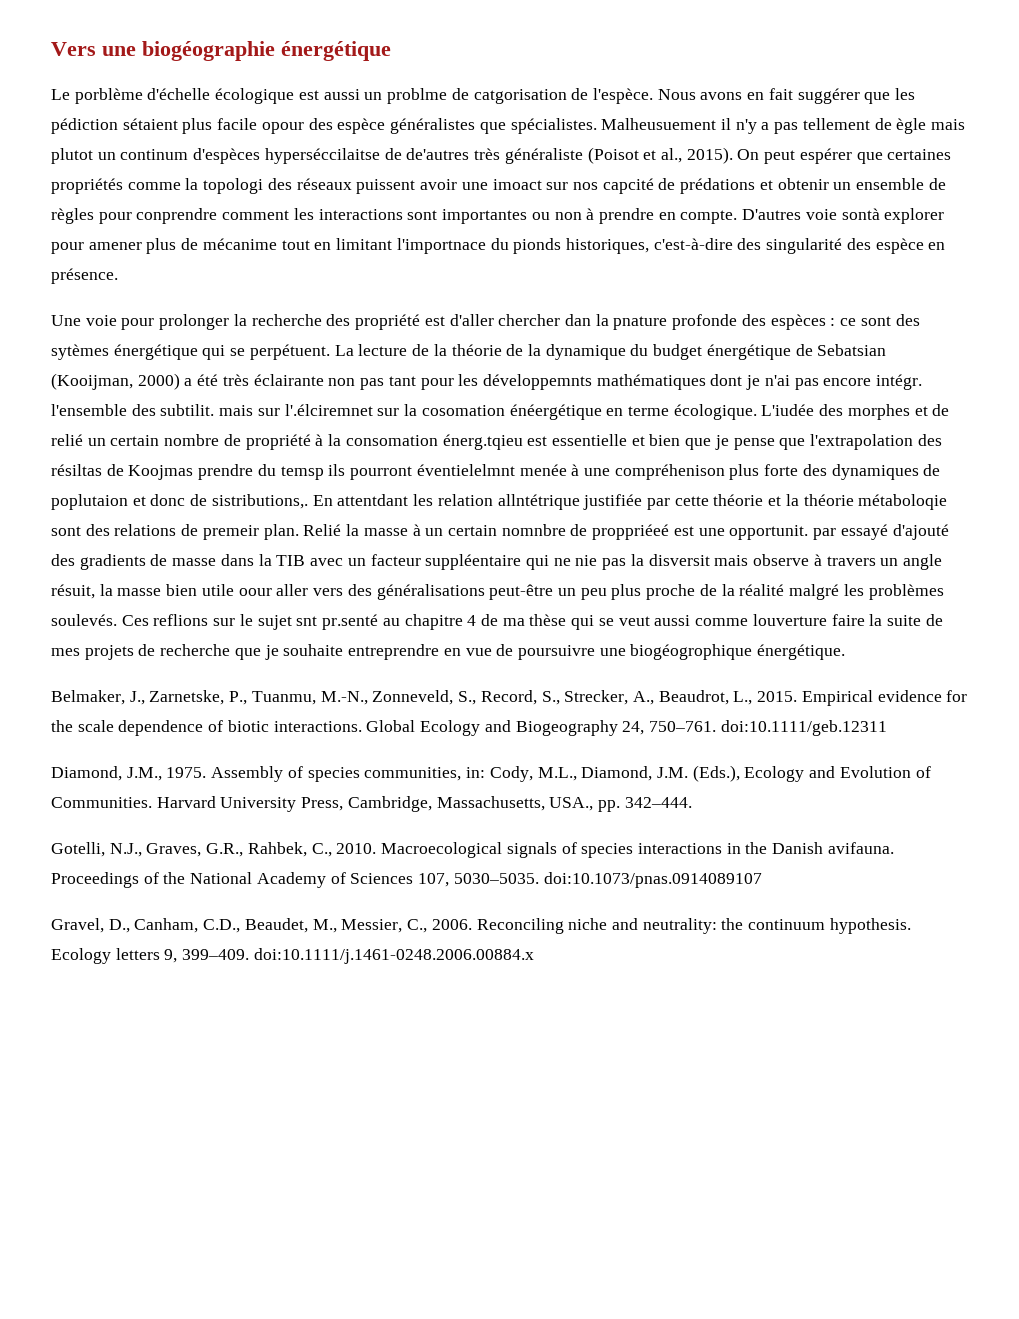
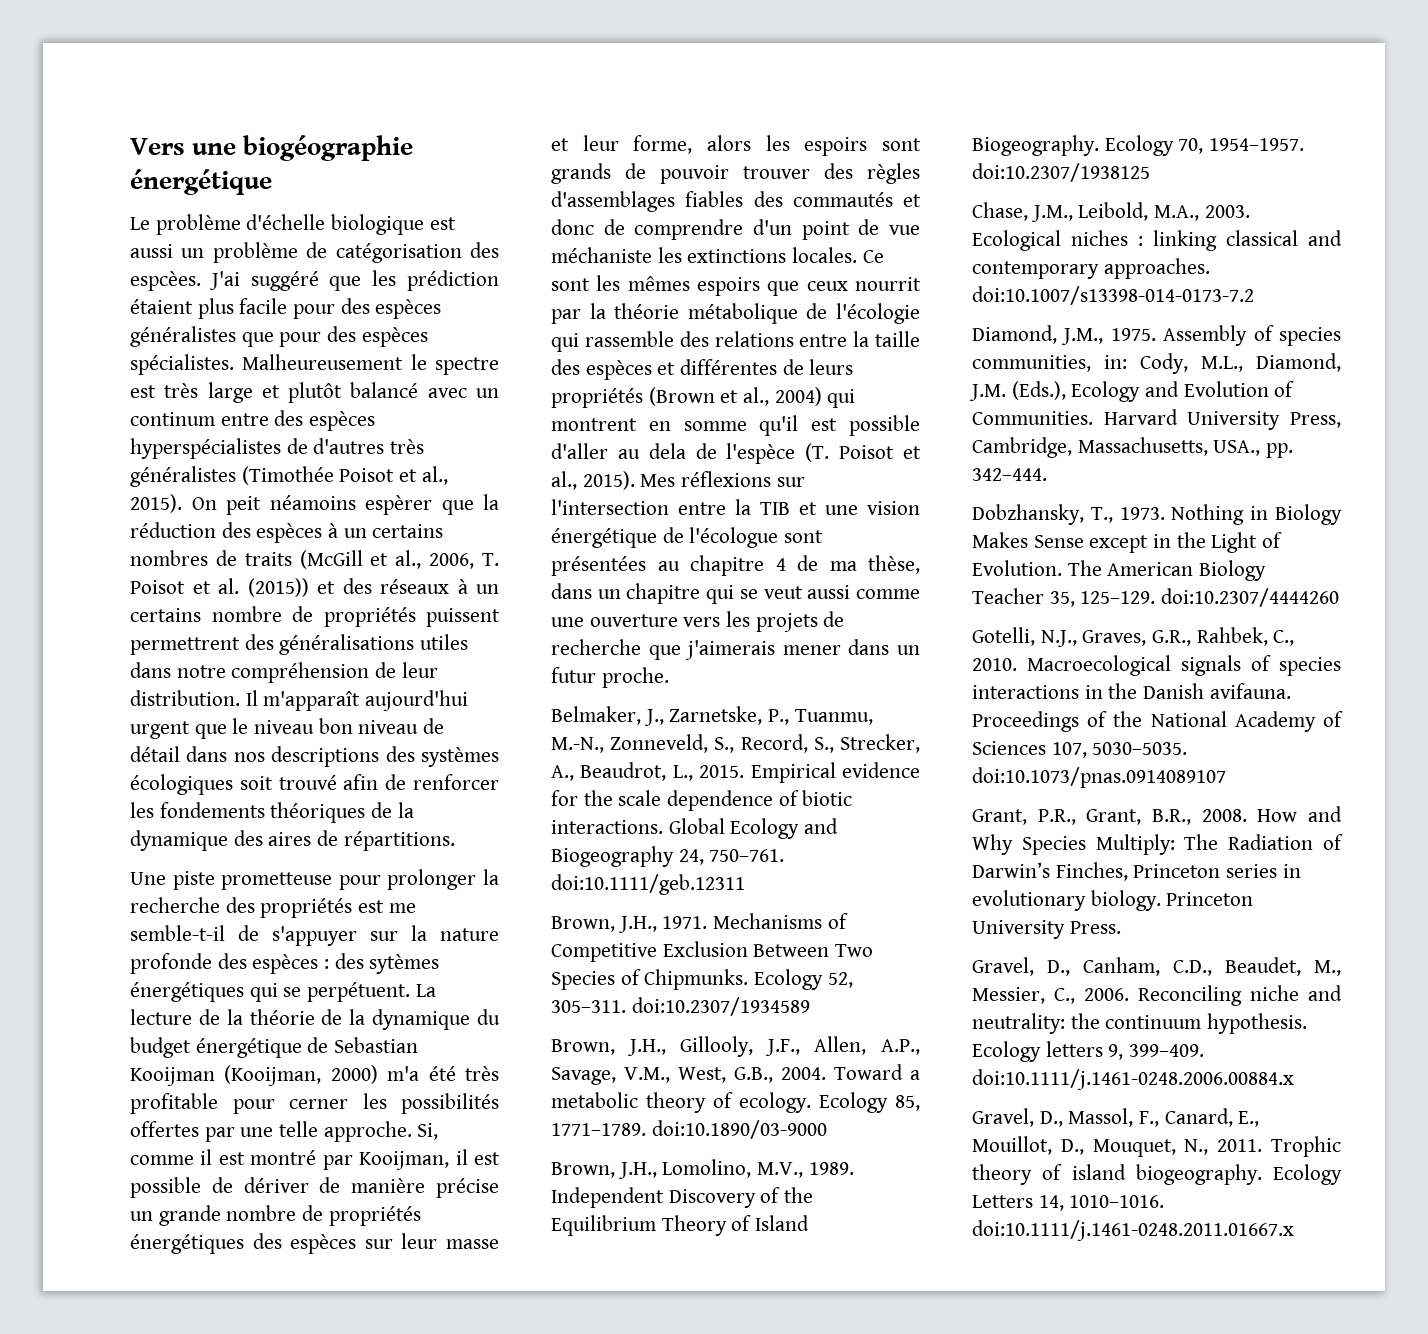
- Le porblème d'échelle écologique est aussi un problme de catgorisation de l'espèce. Nous avons en fait suggérer que les pédiction sétaient plus facile opour des espèce généralistes que spécialistes. Malheusuement il n'y a pas tellement de ègle mais plutot un continum d'espèces hyperséccilaitse de de'autres très généraliste (Poisot et al., 2015). On peut espérer que certaines propriétés comme la topologi des réseaux puissent avoir une imoact sur nos capcité de prédations et obtenir un ensemble de règles pour conprendre comment les interactions sont importantes ou non à prendre en compte. D'autres voie sontà explorer pour amener plus de mécanime tout en limitant l'importnace du pionds historiques, c'est-à-dire des singularité des espèce en présence.
+ Le problème d'échelle biologique est aussi un problème de catégorisation des espcèes. J'ai suggéré que les prédiction étaient plus facile pour des espèces généralistes que pour des espèces spécialistes. Malheureusement le spectre est très large et plutôt balancé avec un continum entre des espèces hyperspécialistes de d'autres très généralistes (Timothée Poisot et al., 2015). On peit néamoins espèrer que la réduction des espèces à un certains nombres de traits (McGill et al., 2006, T. Poisot et al. (2015)) et des réseaux à un certains nombre de propriétés puissent permettrent des généralisations utiles dans notre compréhension de leur distribution. Il m'apparaît aujourd'hui urgent que le niveau bon niveau de détail dans nos descriptions des systèmes écologiques soit trouvé afin de renforcer les fondements théoriques de la dynamique des aires de répartitions.
- Une voie pour prolonger la recherche des propriété est d'aller chercher dan la pnature profonde des espèces : ce sont des sytèmes énergétique qui se perpétuent.
+ Une piste prometteuse pour prolonger la recherche des propriétés est me semble-t-il de s'appuyer sur la nature profonde des espèces : des sytèmes énergétiques qui se perpétuent.
- La lecture de la théorie de la dynamique du budget énergétique de Sebatsian (Kooijman, 2000) a été très éclairante non pas tant pour les développemnts mathématiques dont je n'ai pas encore intégr. l'ensemble des subtilit. mais sur l'.élciremnet sur la cosomation énéergétique en terme écologique. L'iudée des morphes et de relié un certain nombre de propriété à la consomation énerg.tqieu est essentielle et bien que je pense que l'extrapolation des résiltas de Koojmas prendre du temsp ils pourront éventielelmnt menée à une compréhenison plus forte des dynamiques de poplutaion et donc de sistributions,. En attentdant les relation allntétrique justifiée par cette théorie et la théorie métaboloqie sont des relations de premeir plan. Relié la masse à un certain nomnbre de proppriéeé est une opportunit. par essayé d'ajouté des gradients de masse dans la TIB avec un facteur suppléentaire qui ne nie pas la disversit mais observe à travers un angle résuit, la masse bien utile oour aller vers des généralisations peut-être un peu plus proche de la réalité malgré les problèmes soulevés. Ces reflions sur le sujet snt pr.senté au chapitre 4 de ma thèse qui se veut aussi comme louverture faire la suite de mes projets de recherche que je souhaite entreprendre en vue de poursuivre une biogéogrophique énergétique.
+ La lecture de la théorie de la dynamique du budget énergétique de Sebastian Kooijman (Kooijman, 2000) m'a été très profitable pour cerner les possibilités offertes par une telle approche. Si, comme il est montré par Kooijman, il est possible de dériver de manière précise un grande nombre de propriétés énergétiques des espèces sur leur masse et leur forme, alors les espoirs sont grands de pouvoir trouver des règles d'assemblages fiables des commautés et donc de comprendre d'un point de vue méchaniste les extinctions locales. Ce sont les mêmes espoirs que ceux nourrit par la théorie métabolique de l'écologie qui rassemble des relations entre la taille des espèces et différentes de leurs propriétés (Brown et al., 2004) qui montrent en somme qu'il est possible d'aller au dela de l'espèce (T. Poisot et al., 2015). Mes réflexions sur l'intersection entre la TIB et une vision énergétique de l'écologue sont présentées au chapitre 4 de ma thèse, dans un chapitre qui se veut aussi comme une ouverture vers les projets de recherche que j'aimerais mener dans un futur proche.
+ Brown, J.H., 1971. Mechanisms of Competitive Exclusion Between Two Species of Chipmunks. Ecology 52, 305–311. doi:10.2307/1934589
+ Brown, J.H., Gillooly, J.F., Allen, A.P., Savage, V.M., West, G.B., 2004. Toward a metabolic theory of ecology. Ecology 85, 1771–1789. doi:10.1890/03-9000
+ Brown, J.H., Lomolino, M.V., 1989. Independent Discovery of the Equilibrium Theory of Island Biogeography. Ecology 70, 1954–1957. doi:10.2307/1938125
+ Chase, J.M., Leibold, M.A., 2003. Ecological niches : linking classical and contemporary approaches. doi:10.1007/s13398-014-0173-7.2
+ Dobzhansky, T., 1973. Nothing in Biology Makes Sense except in the Light of Evolution. The American Biology Teacher 35, 125–129. doi:10.2307/4444260
+ Grant, P.R., Grant, B.R., 2008. How and Why Species Multiply: The Radiation of Darwin’s Finches, Princeton series in evolutionary biology. Princeton University Press.
+ Gravel, D., Massol, F., Canard, E., Mouillot, D., Mouquet, N., 2011. Trophic theory of island biogeography. Ecology Letters 14, 1010–1016. doi:10.1111/j.1461-0248.2011.01667.x

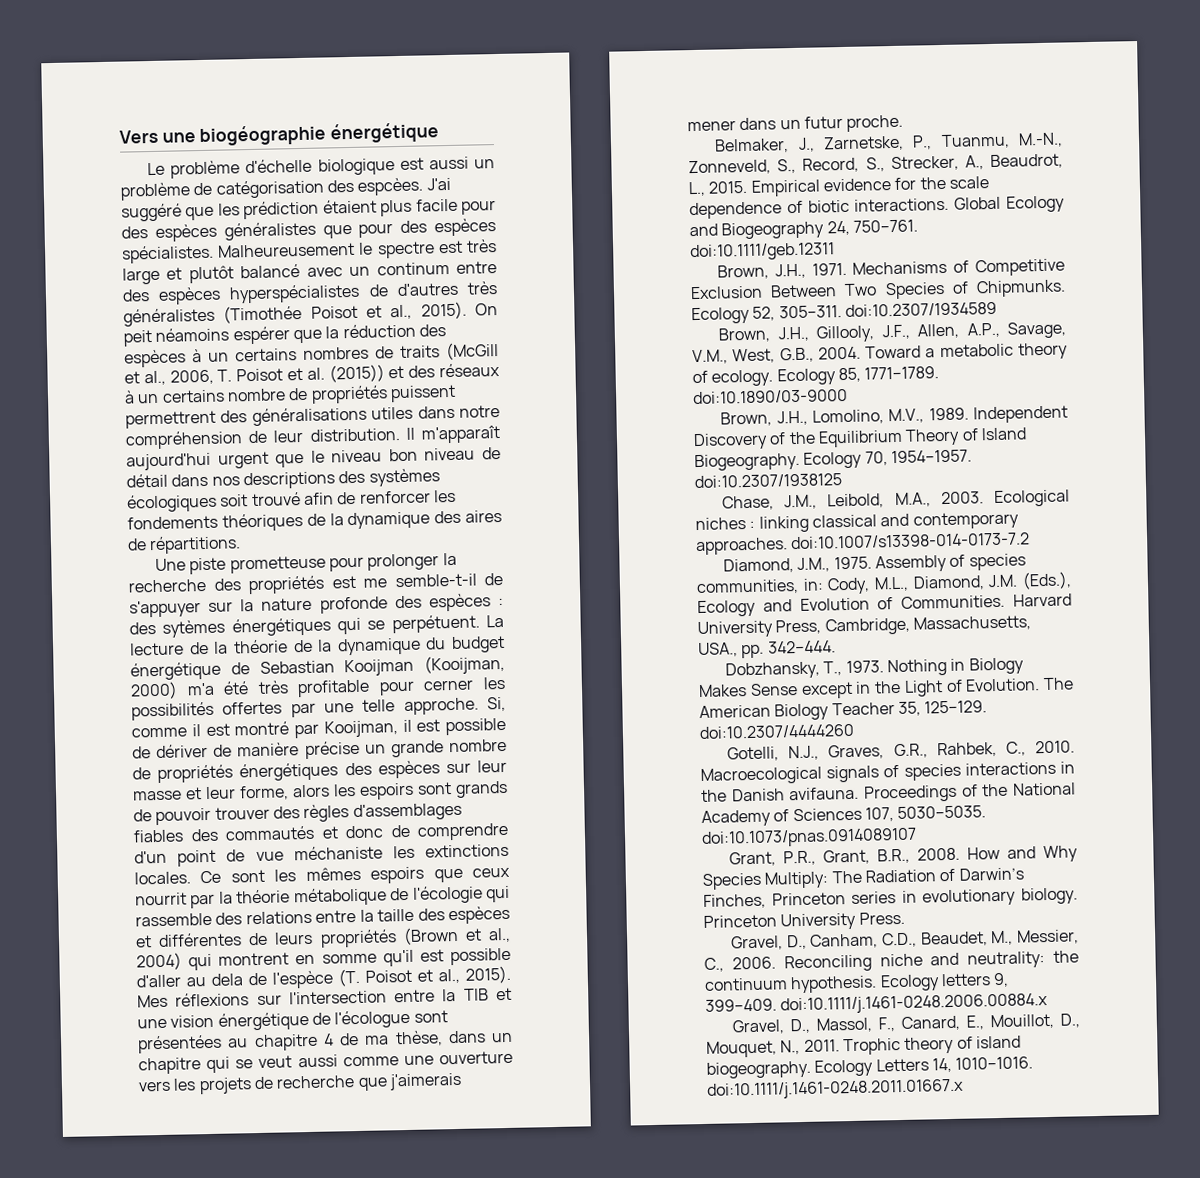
- On peit néamoins espèrer que la réduction des espèces à un certains nombres de traits (McGill et al., 2006, T. Poisot et al. (2015)) et des réseaux à un certains nombre de propriétés puissent permettrent des généralisations utiles dans notre compréhension de leur distribution.
+ On peit néamoins espérer que la réduction des espèces à un certains nombres de traits (McGill et al., 2006, T. Poisot et al. (2015)) et des réseaux à un certains nombre de propriétés puissent permettrent des généralisations utiles dans notre compréhension de leur distribution.

